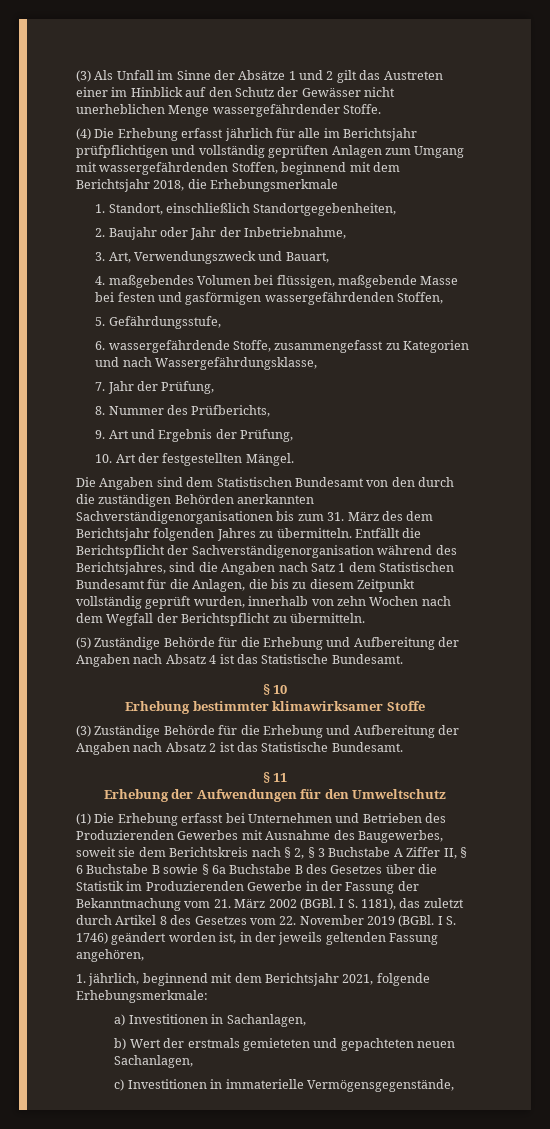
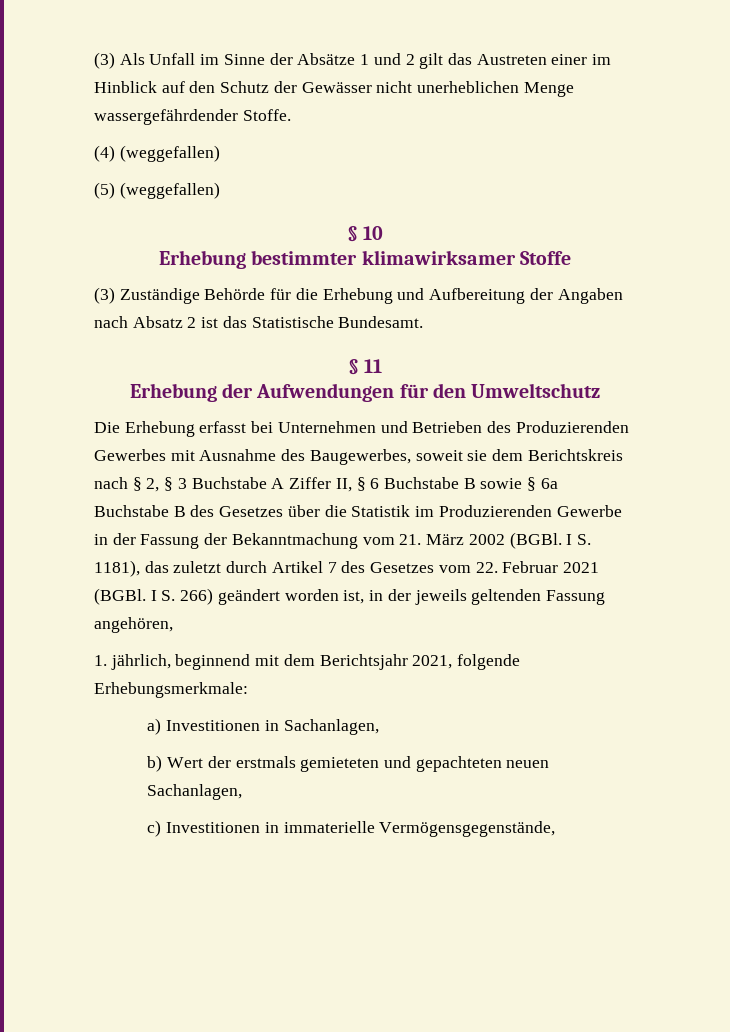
- (4) Die Erhebung erfasst jährlich für alle im Berichtsjahr prüfpflichtigen und vollständig geprüften Anlagen zum Umgang mit wassergefährdenden Stoffen, beginnend mit dem Berichtsjahr 2018, die Erhebungsmerkmale
- 1. Standort, einschließlich Standortgegebenheiten,
- 2. Baujahr oder Jahr der Inbetriebnahme,
- 3. Art, Verwendungszweck und Bauart,
- 4. maßgebendes Volumen bei flüssigen, maßgebende Masse bei festen und gasförmigen wassergefährdenden Stoffen,
- 5. Gefährdungsstufe,
- 6. wassergefährdende Stoffe, zusammengefasst zu Kategorien und nach Wassergefährdungsklasse,
- 7. Jahr der Prüfung,
- 8. Nummer des Prüfberichts,
- 9. Art und Ergebnis der Prüfung,
- 10. Art der festgestellten Mängel.
- Die Angaben sind dem Statistischen Bundesamt von den durch die zuständigen Behörden anerkannten Sachverständigenorganisationen bis zum 31. März des dem Berichtsjahr folgenden Jahres zu übermitteln. Entfällt die Berichtspflicht der Sachverständigenorganisation während des Berichtsjahres, sind die Angaben nach Satz 1 dem Statistischen Bundesamt für die Anlagen, die bis zu diesem Zeitpunkt vollständig geprüft wurden, innerhalb von zehn Wochen nach dem Wegfall der Berichtspflicht zu übermitteln.
- (5) Zuständige Behörde für die Erhebung und Aufbereitung der Angaben nach Absatz 4 ist das Statistische Bundesamt.
+ (4) (weggefallen)
+ (5) (weggefallen)
- (1) Die Erhebung erfasst bei Unternehmen und Betrieben des Produzierenden Gewerbes mit Ausnahme des Baugewerbes, soweit sie dem Berichtskreis nach § 2, § 3 Buchstabe A Ziffer II, § 6 Buchstabe B sowie § 6a Buchstabe B des Gesetzes über die Statistik im Produzierenden Gewerbe in der Fassung der Bekanntmachung vom 21. März 2002 (BGBl.
+ Die Erhebung erfasst bei Unternehmen und Betrieben des Produzierenden Gewerbes mit Ausnahme des Baugewerbes, soweit sie dem Berichtskreis nach § 2, § 3 Buchstabe A Ziffer II, § 6 Buchstabe B sowie § 6a Buchstabe B des Gesetzes über die Statistik im Produzierenden Gewerbe in der Fassung der Bekanntmachung vom 21. März 2002 (BGBl.
- I S. 1181), das zuletzt durch Artikel 8 des Gesetzes vom 22. November 2019 (BGBl. I S. 1746) geändert worden ist, in der jeweils geltenden Fassung angehören,
+ I S. 1181), das zuletzt durch Artikel 7 des Gesetzes vom 22. Februar 2021 (BGBl. I S. 266) geändert worden ist, in der jeweils geltenden Fassung angehören,

